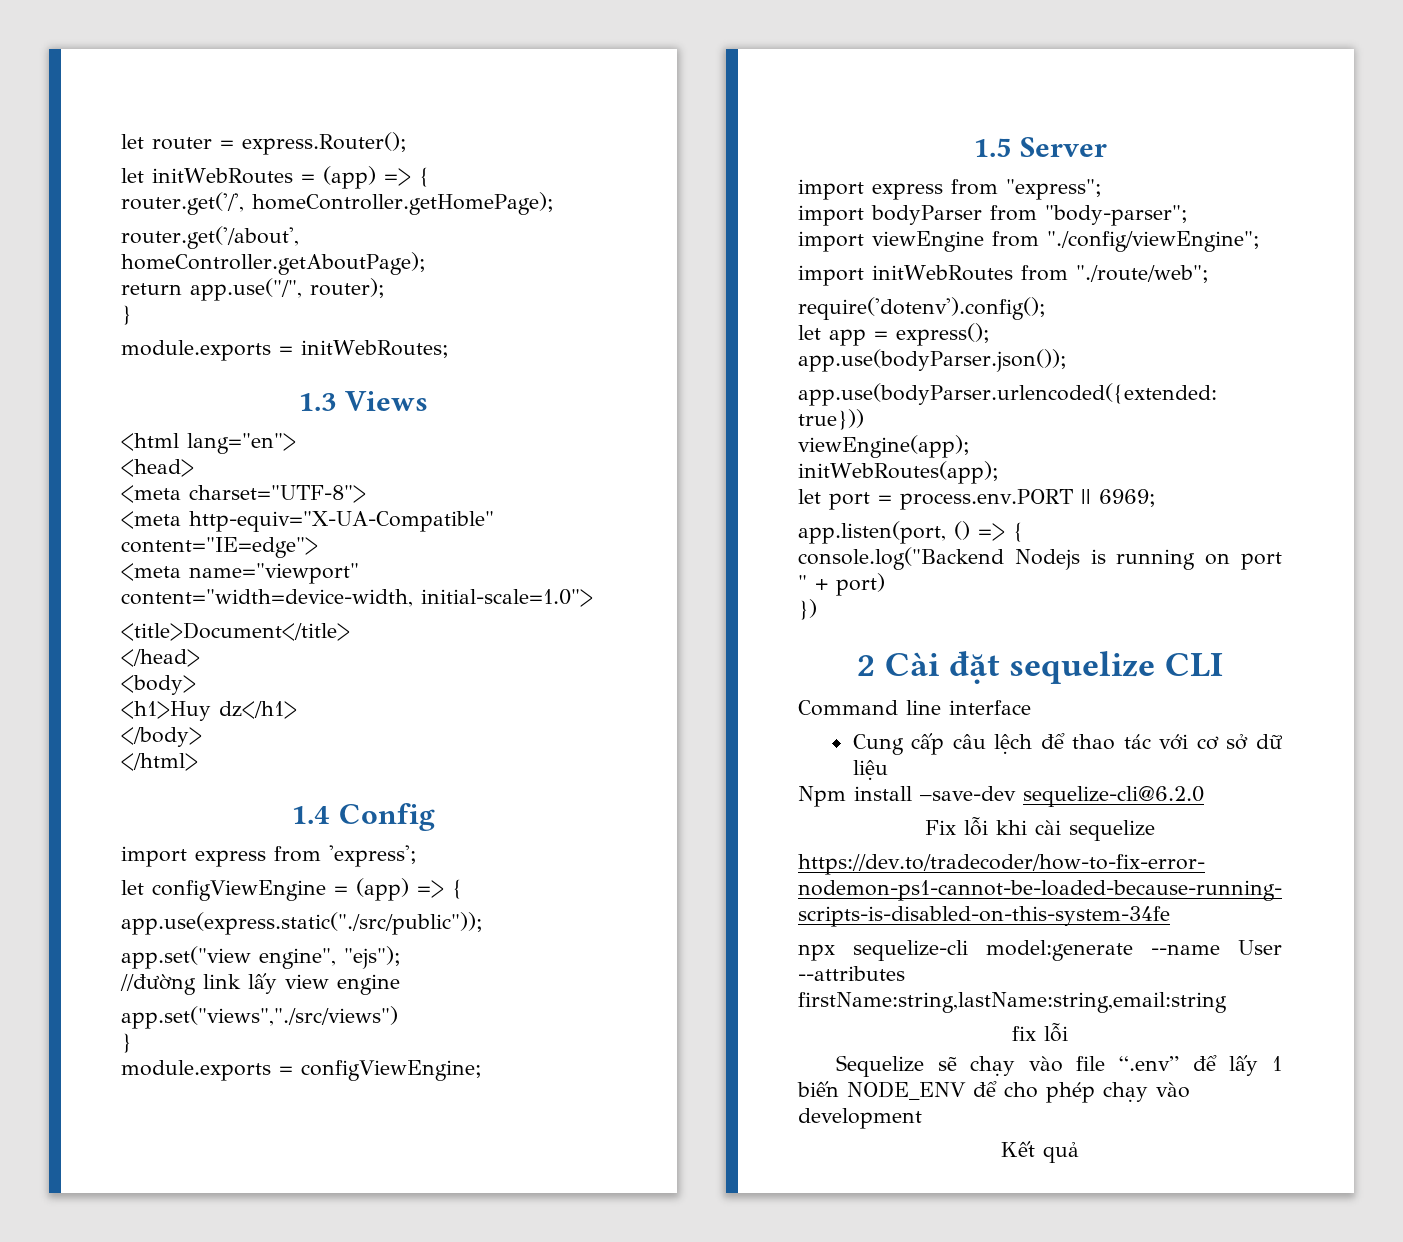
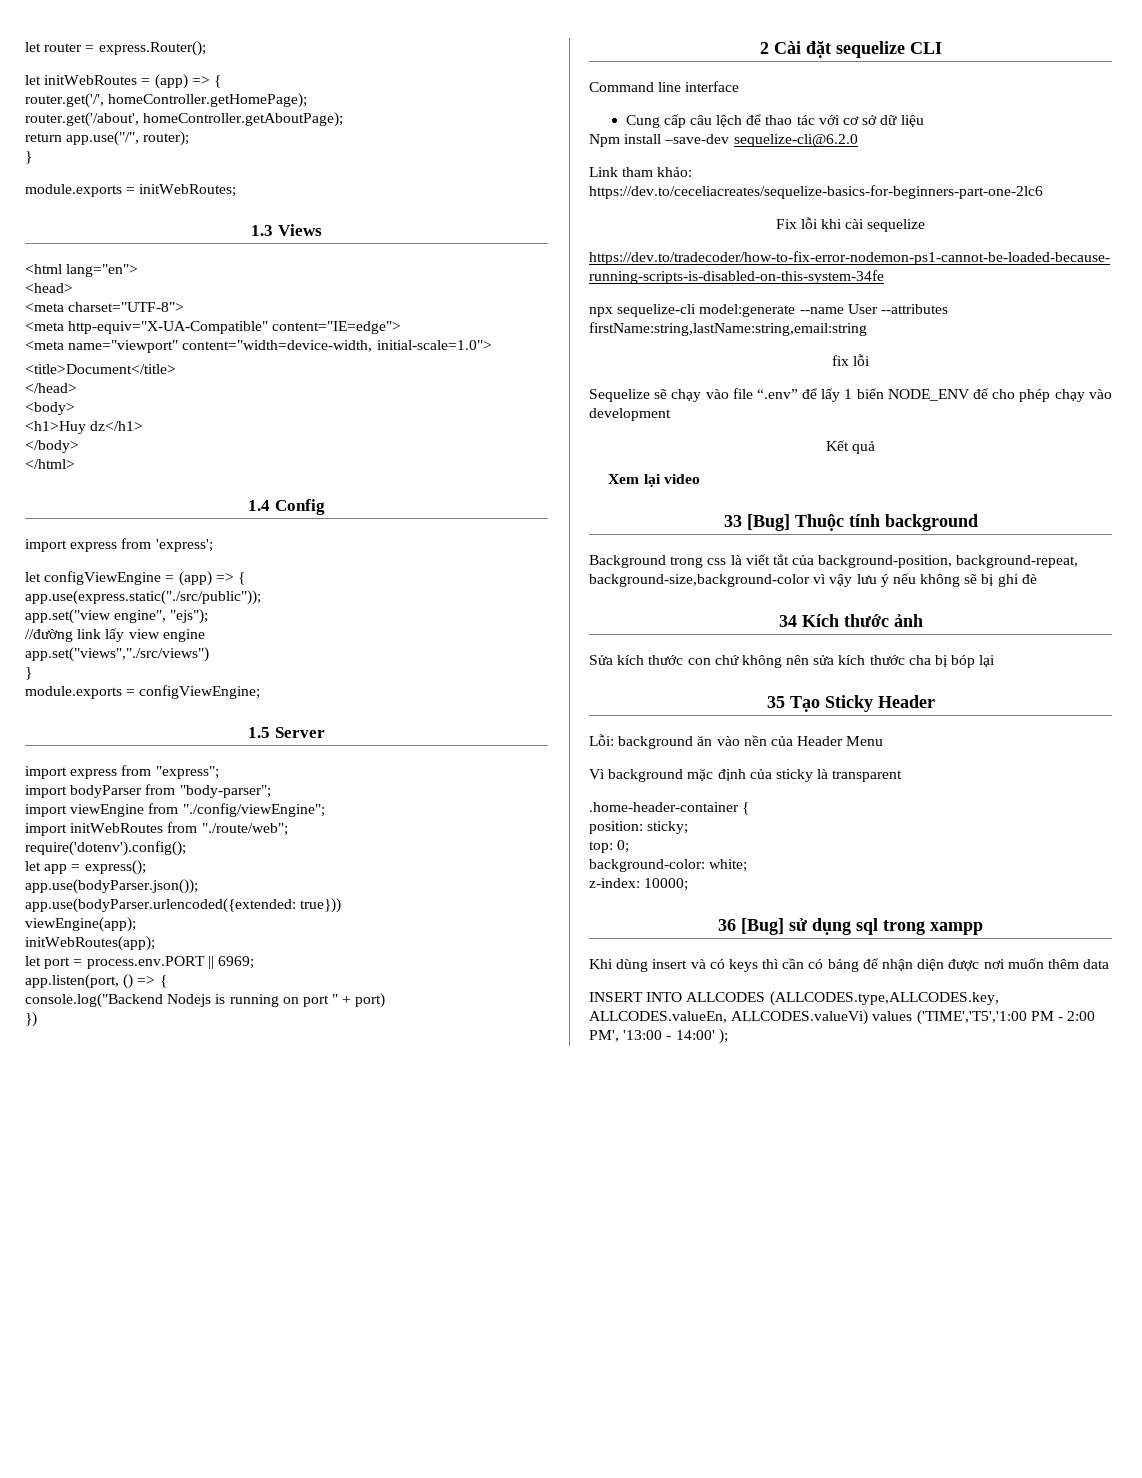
+ Link tham khảo: https://dev.to/ceceliacreates/sequelize-basics-for-beginners-part-one-2lc6
+ Xem lại video
+ 33 [Bug] Thuộc tính background
+ Background trong css là viết tắt của background-position, background-repeat, background-size,background-color vì vậy lưu ý nếu không sẽ bị ghi đè
+ 34 Kích thước ảnh
+ Sửa kích thước con chứ không nên sửa kích thước cha bị bóp lại
+ 35 Tạo Sticky Header
+ Lỗi: background ăn vào nền của Header Menu
+ Vì background mặc định của sticky là transparent
+ .home-header-container {
+ position: sticky;
+ top: 0;
+ background-color: white;
+ z-index: 10000;
+ 36 [Bug] sử dụng sql trong xampp
+ Khi dùng insert và có keys thì cần có bảng để nhận diện được nơi muốn thêm data
+ INSERT INTO ALLCODES (ALLCODES.type,ALLCODES.key, ALLCODES.valueEn, ALLCODES.valueVi) values ('TIME','T5','1:00 PM - 2:00 PM', '13:00 - 14:00' );

